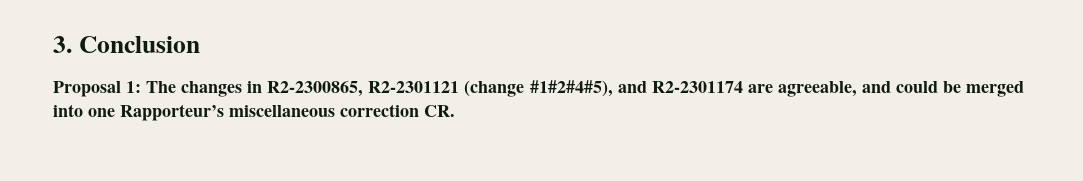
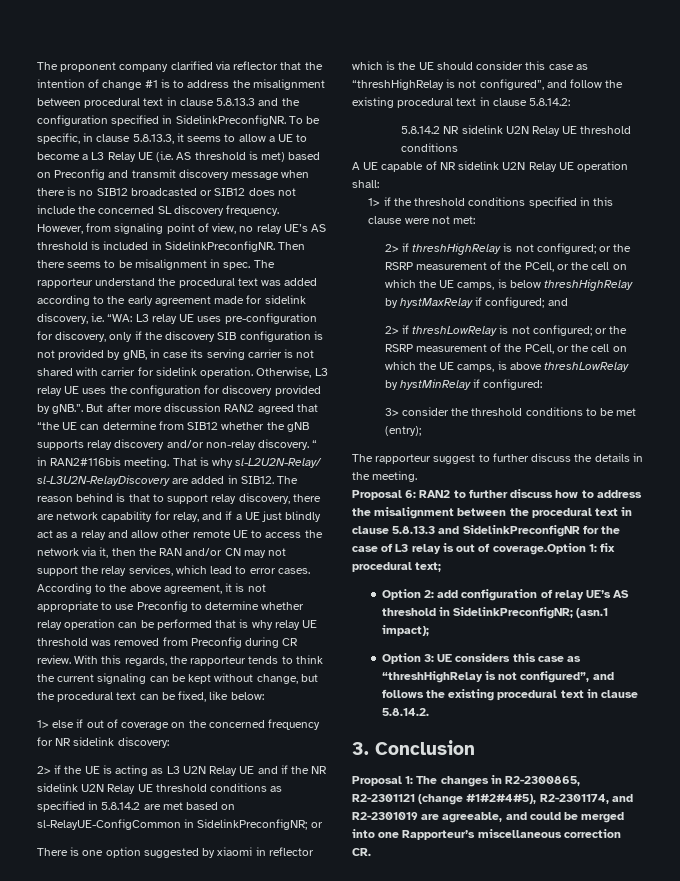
+ The proponent company clarified via reflector that the intention of change #1 is to address the misalignment between procedural text in clause 5.8.13.3 and the configuration specified in SidelinkPreconfigNR. To be specific, in clause 5.8.13.3, it seems to allow a UE to become a L3 Relay UE (i.e. AS threshold is met) based on Preconfig and transmit discovery message when there is no SIB12 broadcasted or SIB12 does not include the concerned SL discovery frequency. However, from signaling point of view, no relay UE’s AS threshold is included in SidelinkPreconfigNR. Then there seems to be misalignment in spec. The rapporteur understand the procedural text was added according to the early agreement made for sidelink discovery, i.e. “WA: L3 relay UE uses pre-configuration for discovery, only if the discovery SIB configuration is not provided by gNB, in case its serving carrier is not shared with carrier for sidelink operation. Otherwise, L3 relay UE uses the configuration for discovery provided by gNB.”. But after more discussion RAN2 agreed that “the UE can determine from SIB12 whether the gNB supports relay discovery and/or non-relay discovery. “ in RAN2#116bis meeting. That is why sl-L2U2N-Relay/ sl-L3U2N-RelayDiscovery are added in SIB12. The reason behind is that to support relay discovery, there are network capability for relay, and if a UE just blindly act as a relay and allow other remote UE to access the network via it, then the RAN and/or CN may not support the relay services, which lead to error cases. According to the above agreement, it is not appropriate to use Preconfig to determine whether relay operation can be performed that is why relay UE threshold was removed from Preconfig during CR review. With this regards, the rapporteur tends to think the current signaling can be kept without change, but the procedural text can be fixed, like below:
+ 1> else if out of coverage on the concerned frequency for NR sidelink discovery:
+ 2> if the UE is acting as L3 U2N Relay UE and if the NR sidelink U2N Relay UE threshold conditions as specified in 5.8.14.2 are met based on sl-RelayUE-ConfigCommon in SidelinkPreconfigNR; or
+ There is one option suggested by xiaomi in reflector which is the UE should consider this case as “threshHighRelay is not configured”, and follow the existing procedural text in clause 5.8.14.2:
+ 5.8.14.2 NR sidelink U2N Relay UE threshold conditions
+ A UE capable of NR sidelink U2N Relay UE operation shall:
+ 1> if the threshold conditions specified in this clause were not met:
+ 2> if threshHighRelay is not configured; or the RSRP measurement of the PCell, or the cell on which the UE camps, is below threshHighRelay by hystMaxRelay if configured; and
+ 2> if threshLowRelay is not configured; or the RSRP measurement of the PCell, or the cell on which the UE camps, is above threshLowRelay by hystMinRelay if configured:
+ 3> consider the threshold conditions to be met (entry);
+ The rapporteur suggest to further discuss the details in the meeting.
+ Proposal 6: RAN2 to further discuss how to address the misalignment between the procedural text in clause 5.8.13.3 and SidelinkPreconfigNR for the case of L3 relay is out of coverage.Option 1: fix procedural text;
+ Option 2: add configuration of relay UE’s AS threshold in SidelinkPreconfigNR; (asn.1 impact);
+ Option 3: UE considers this case as “threshHighRelay is not configured”, and follows the existing procedural text in clause 5.8.14.2.
- Proposal 1: The changes in R2-2300865, R2-2301121 (change #1#2#4#5), and R2-2301174 are agreeable, and could be merged into one Rapporteur’s miscellaneous correction CR.
+ Proposal 1: The changes in R2-2300865, R2-2301121 (change #1#2#4#5), R2-2301174, and R2-2301019 are agreeable, and could be merged into one Rapporteur’s miscellaneous correction CR.

